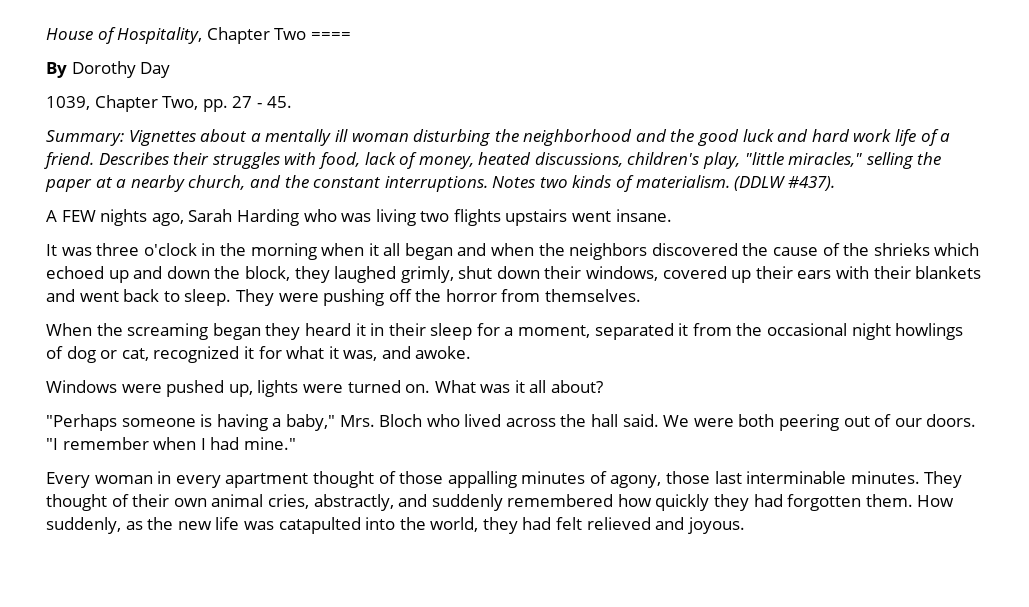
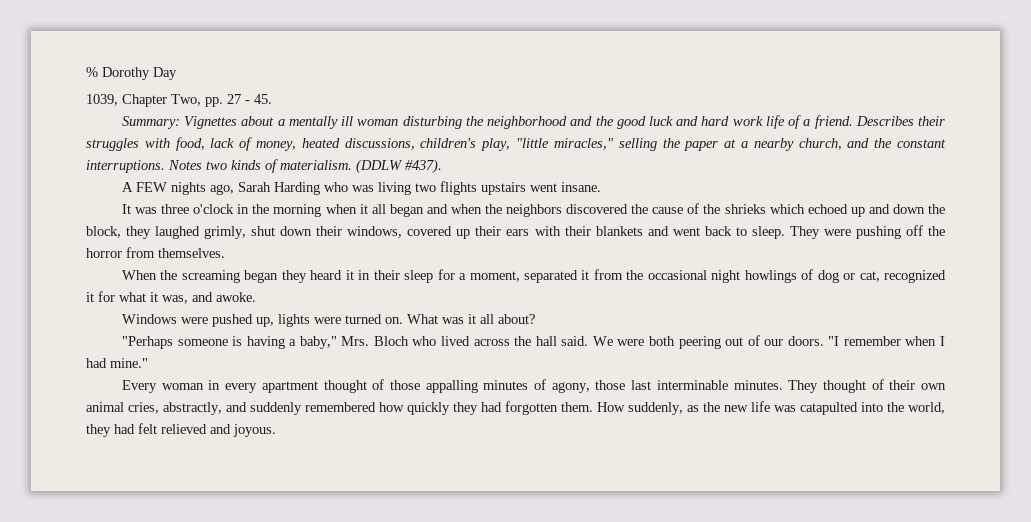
- House of Hospitality, Chapter Two ====
- By Dorothy Day
+ % Dorothy Day

